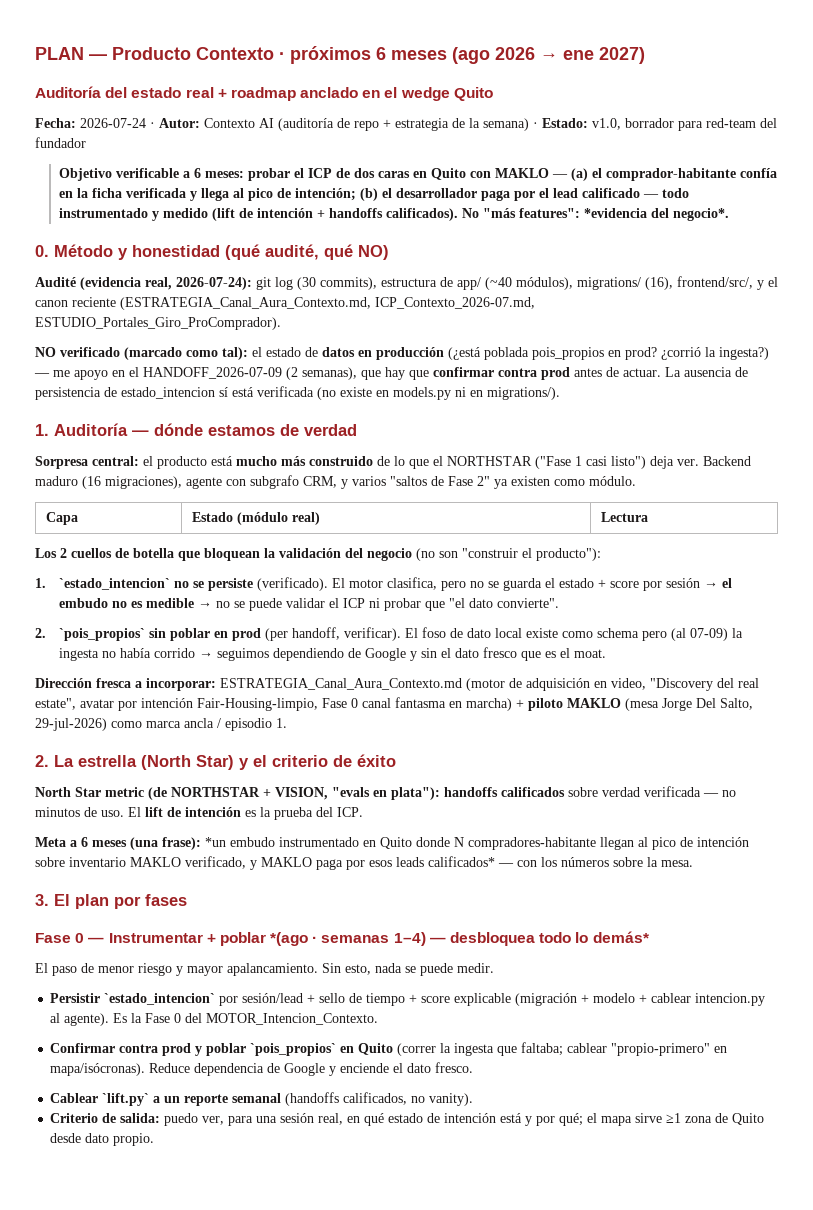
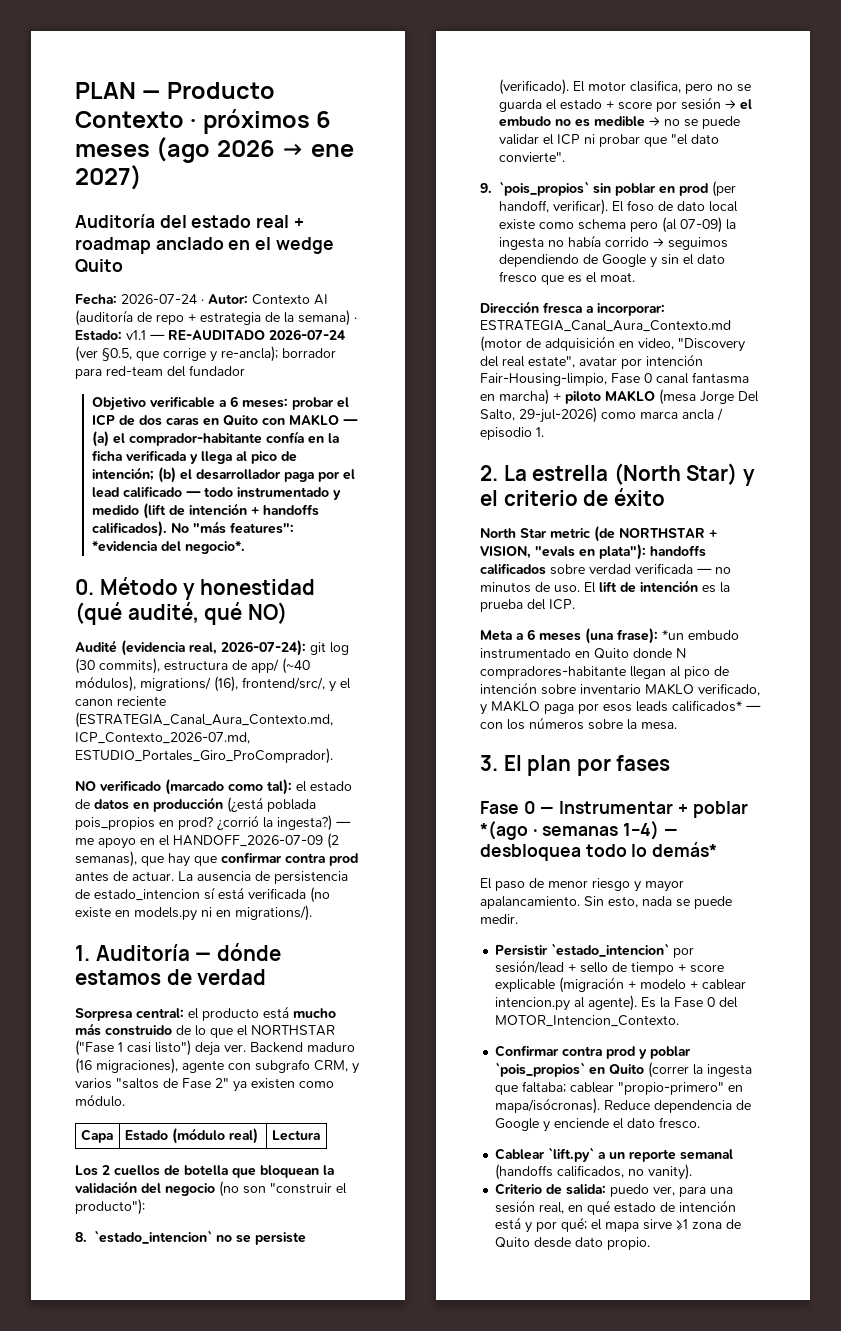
- Fecha: 2026-07-24 · Autor: Contexto AI (auditoría de repo + estrategia de la semana) · Estado: v1.0, borrador para red-team del fundador
+ Fecha: 2026-07-24 · Autor: Contexto AI (auditoría de repo + estrategia de la semana) · Estado: v1.1 — RE-AUDITADO 2026-07-24 (ver §0.5, que corrige y re-ancla); borrador para red-team del fundador
- 1. `estado_intencion` no se persiste (verificado).
+ 8. `estado_intencion` no se persiste (verificado).
- 2. `pois_propios` sin poblar en prod (per handoff, verificar).
+ 9. `pois_propios` sin poblar en prod (per handoff, verificar).

